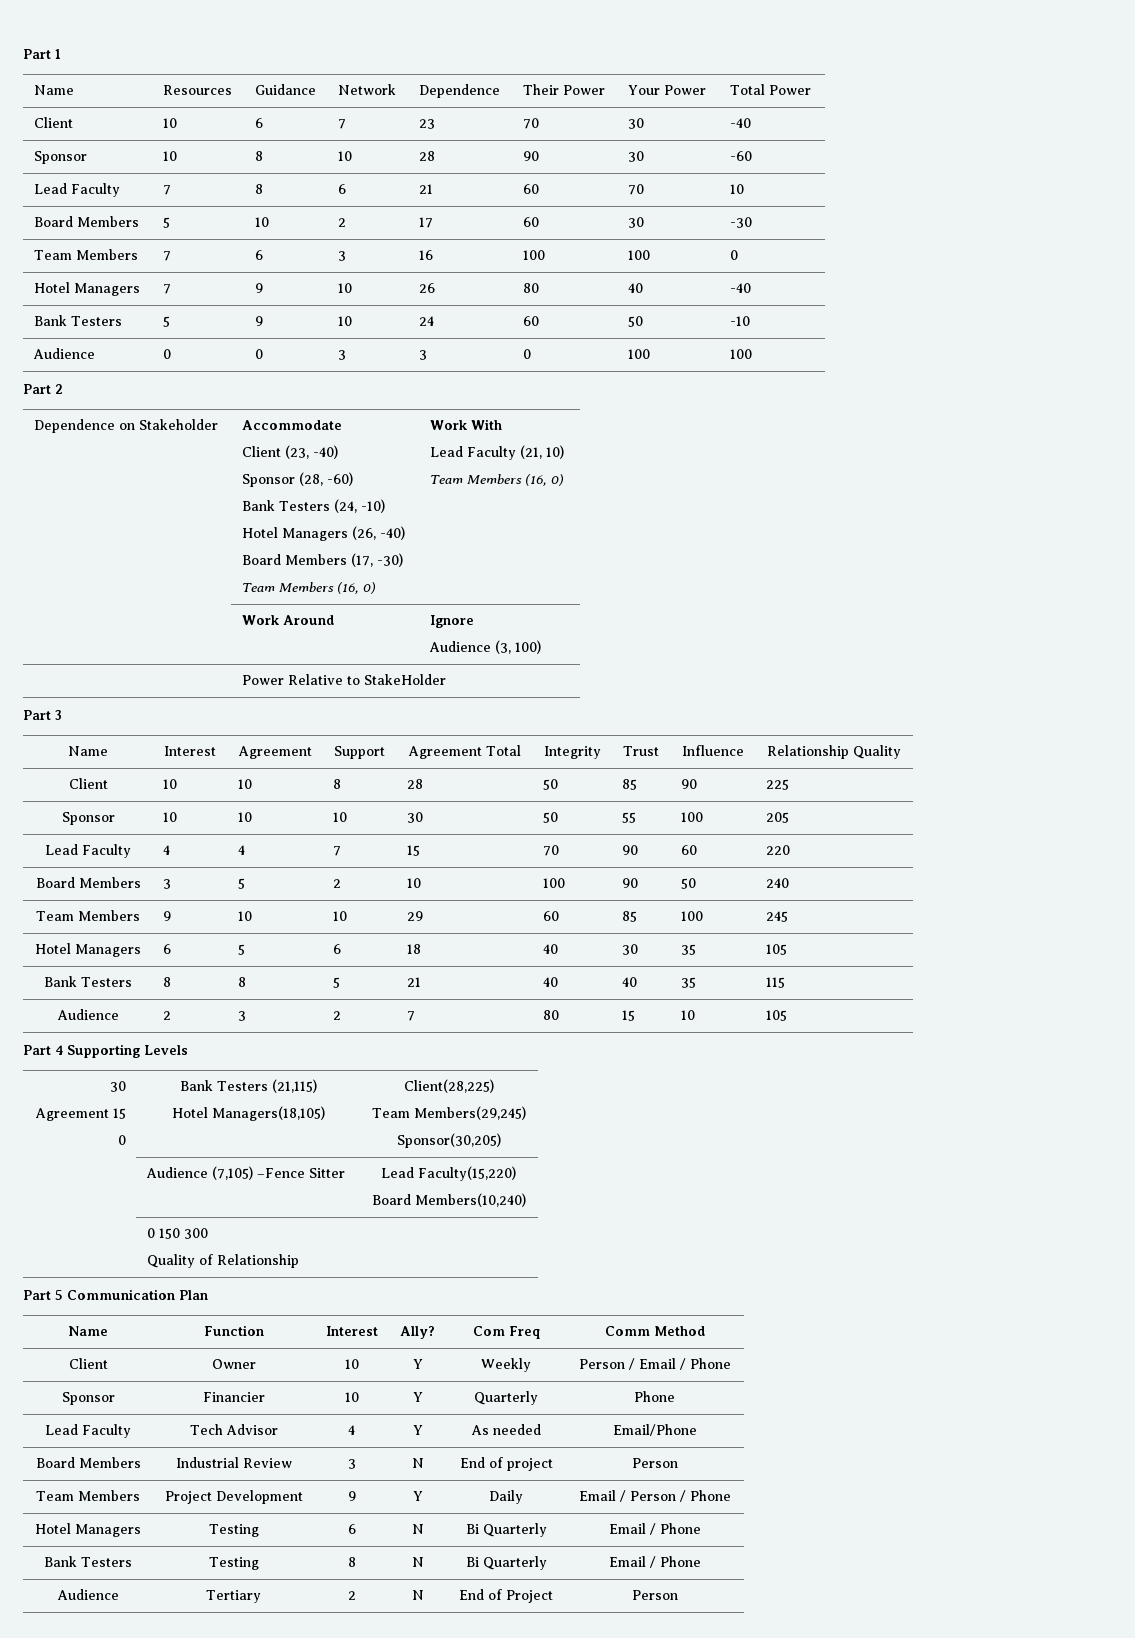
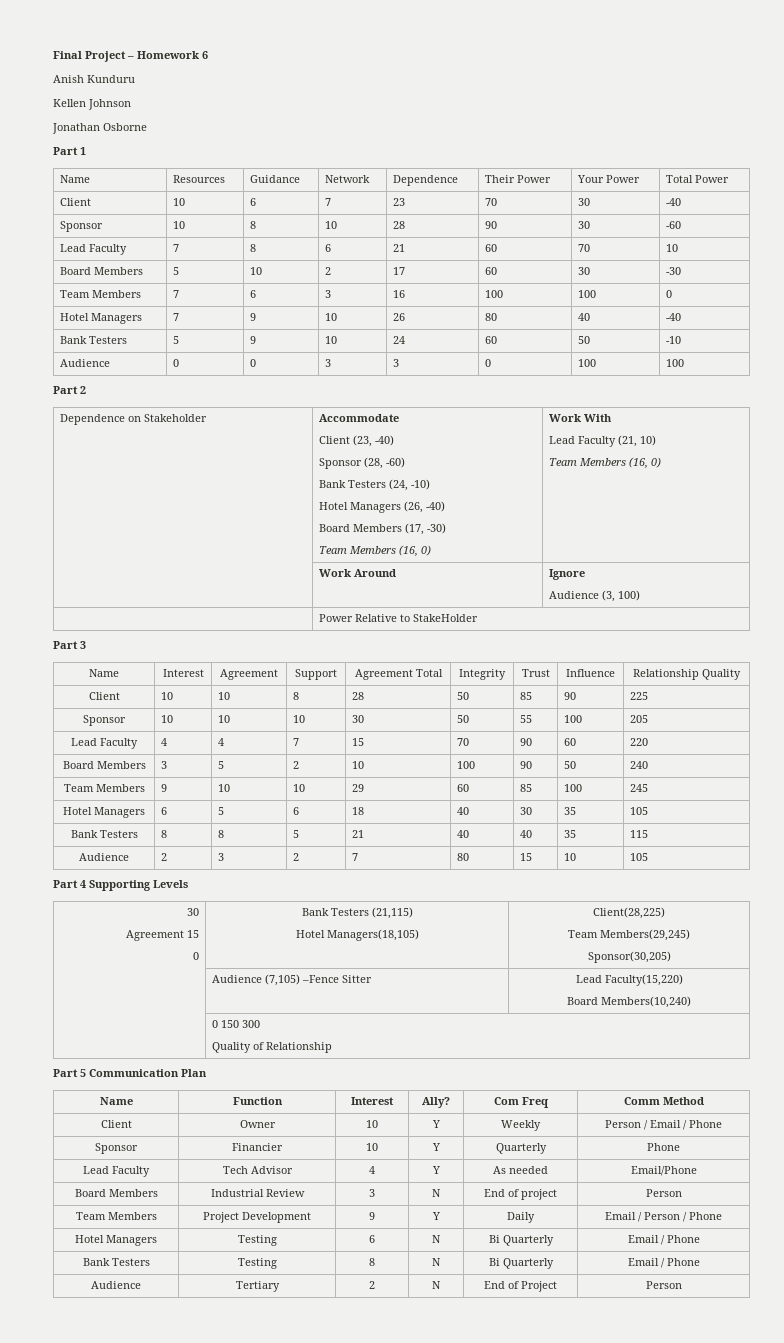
+ Final Project – Homework 6
+ Anish Kunduru
+ Kellen Johnson
+ Jonathan Osborne

